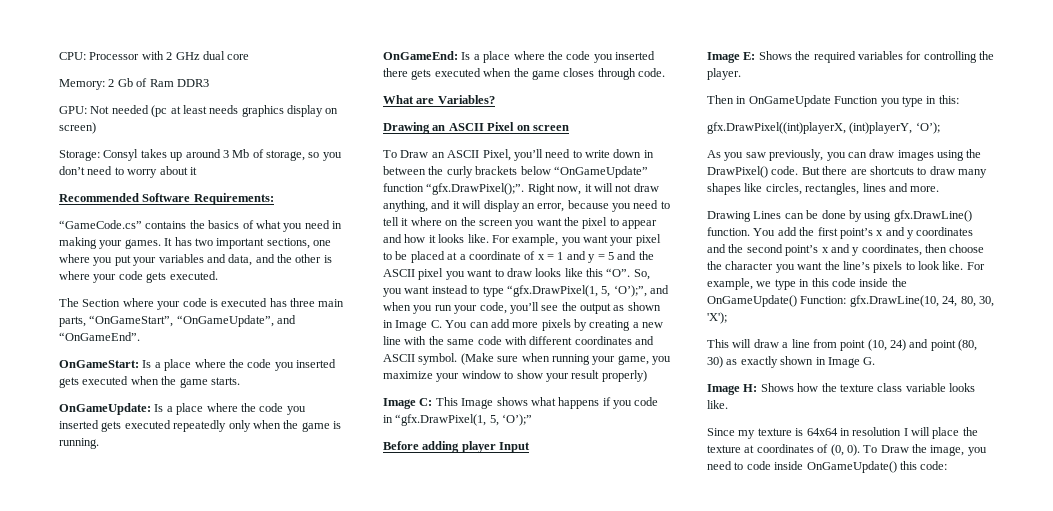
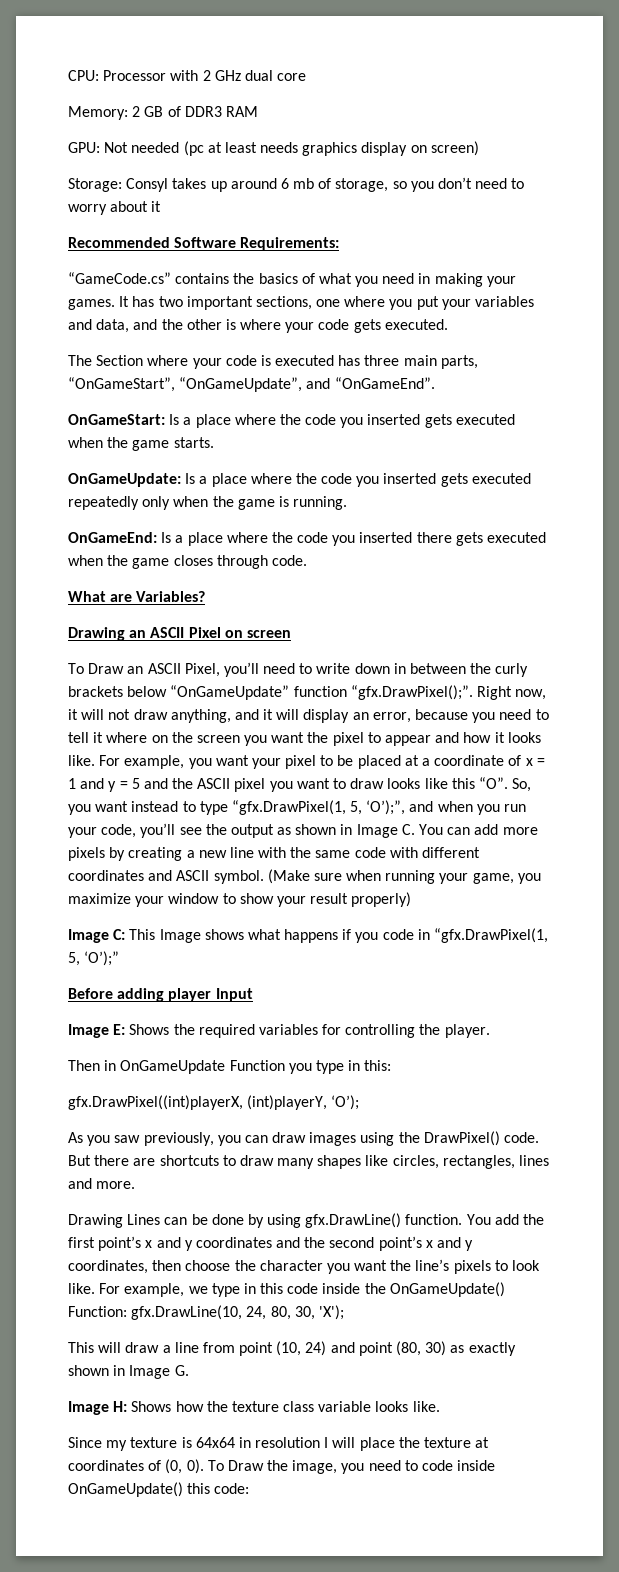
- Memory: 2 Gb of Ram DDR3
+ Memory: 2 GB of DDR3 RAM
- Storage: Consyl takes up around 3 Mb of storage, so you don’t need to worry about it
+ Storage: Consyl takes up around 6 mb of storage, so you don’t need to worry about it

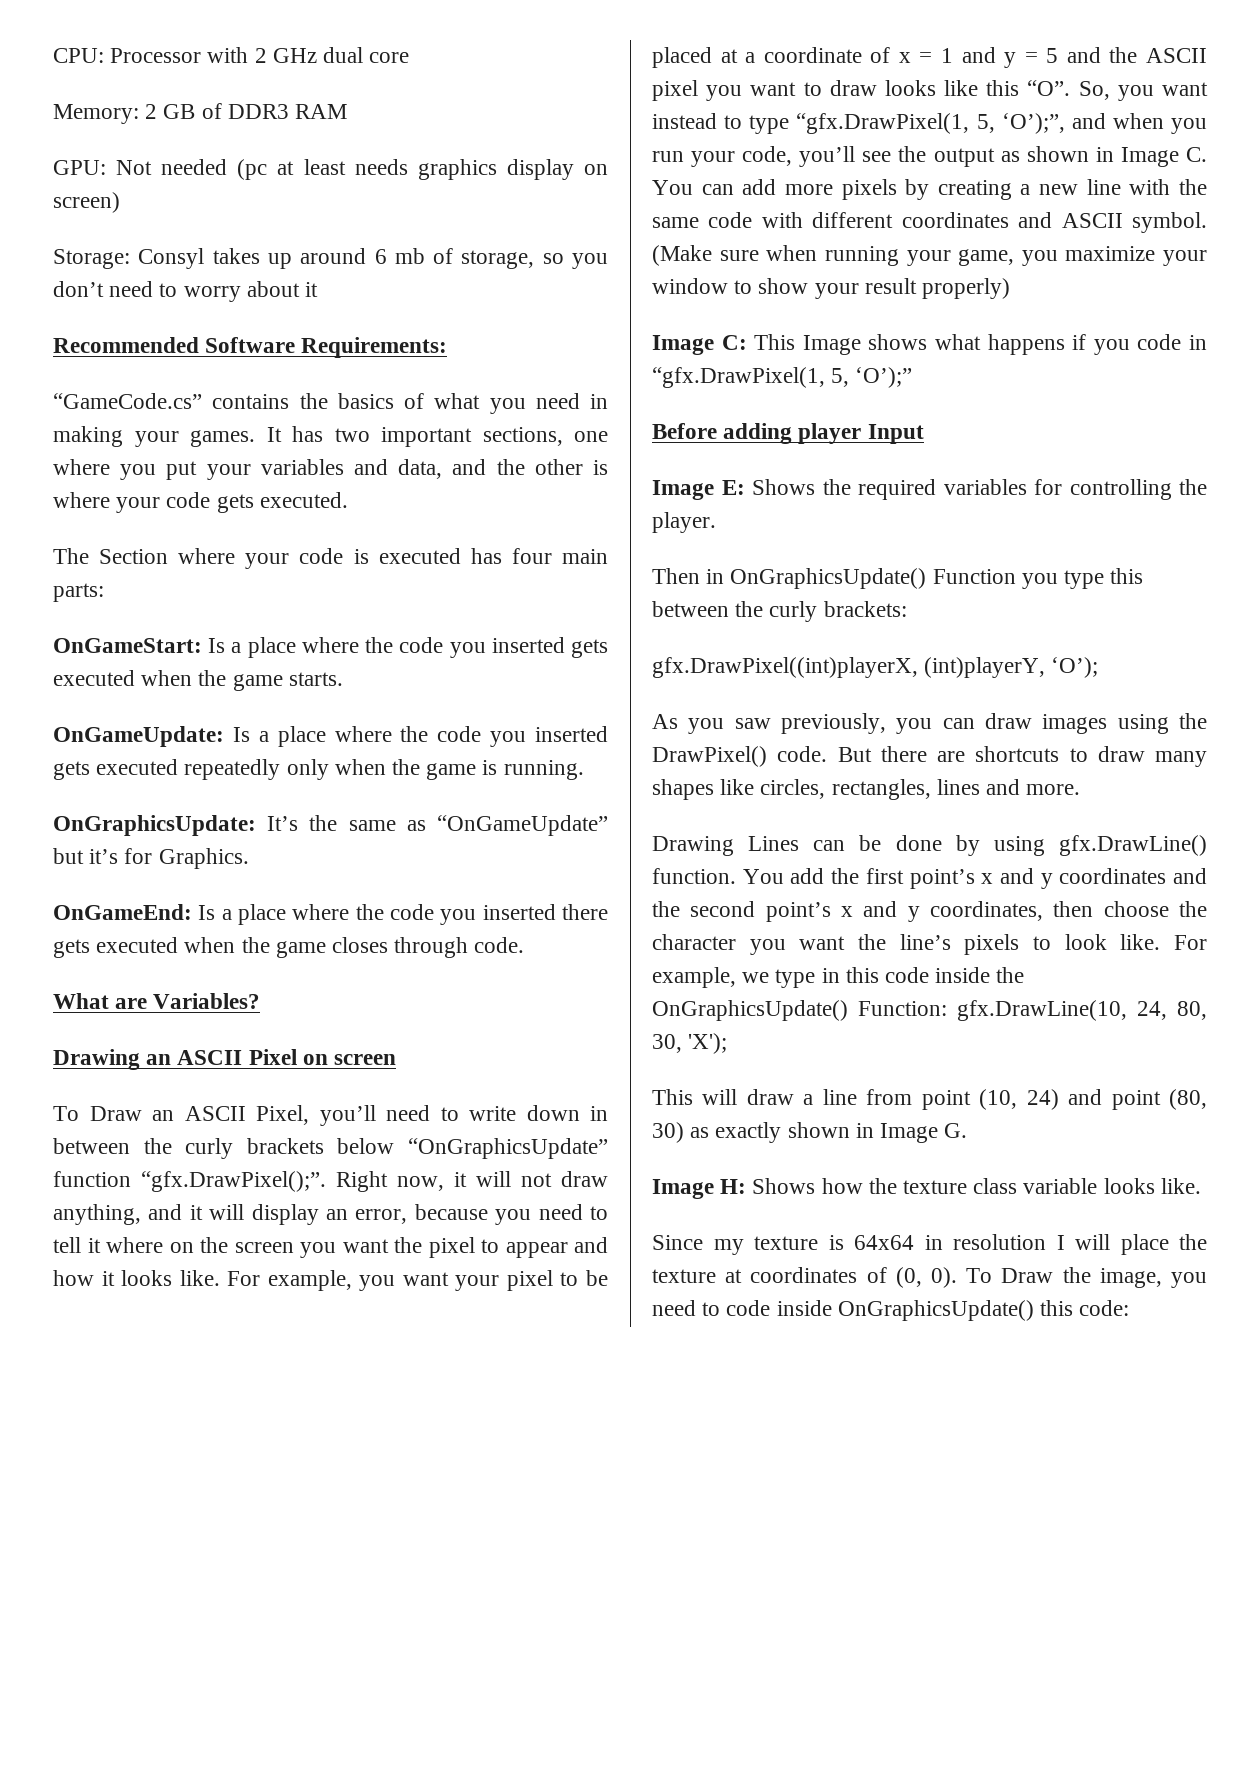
- The Section where your code is executed has three main parts, “OnGameStart”, “OnGameUpdate”, and “OnGameEnd”.
+ The Section where your code is executed has four main parts:
+ OnGraphicsUpdate: It’s the same as “OnGameUpdate” but it’s for Graphics.
- To Draw an ASCII Pixel, you’ll need to write down in between the curly brackets below “OnGameUpdate” function “gfx.DrawPixel();”. Right now, it will not draw anything, and it will display an error, because you need to tell it where on the screen you want the pixel to appear and how it looks like.
+ To Draw an ASCII Pixel, you’ll need to write down in between the curly brackets below “OnGraphicsUpdate” function “gfx.DrawPixel();”. Right now, it will not draw anything, and it will display an error, because you need to tell it where on the screen you want the pixel to appear and how it looks like.
- Then in OnGameUpdate Function you type in this:
+ Then in OnGraphicsUpdate() Function you type this between the curly brackets:
- For example, we type in this code inside the OnGameUpdate() Function: gfx.DrawLine(10, 24, 80, 30, 'X');
+ For example, we type in this code inside the OnGraphicsUpdate() Function: gfx.DrawLine(10, 24, 80, 30, 'X');
- To Draw the image, you need to code inside OnGameUpdate() this code:
+ To Draw the image, you need to code inside OnGraphicsUpdate() this code:

